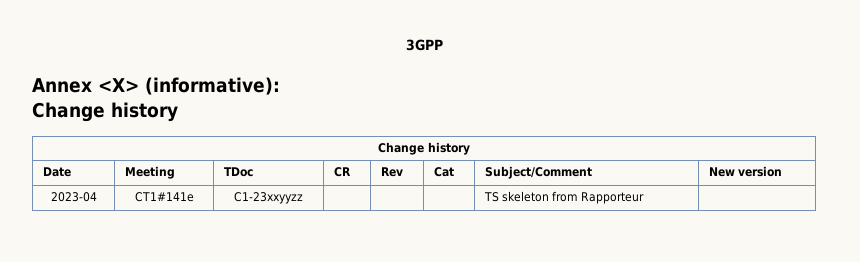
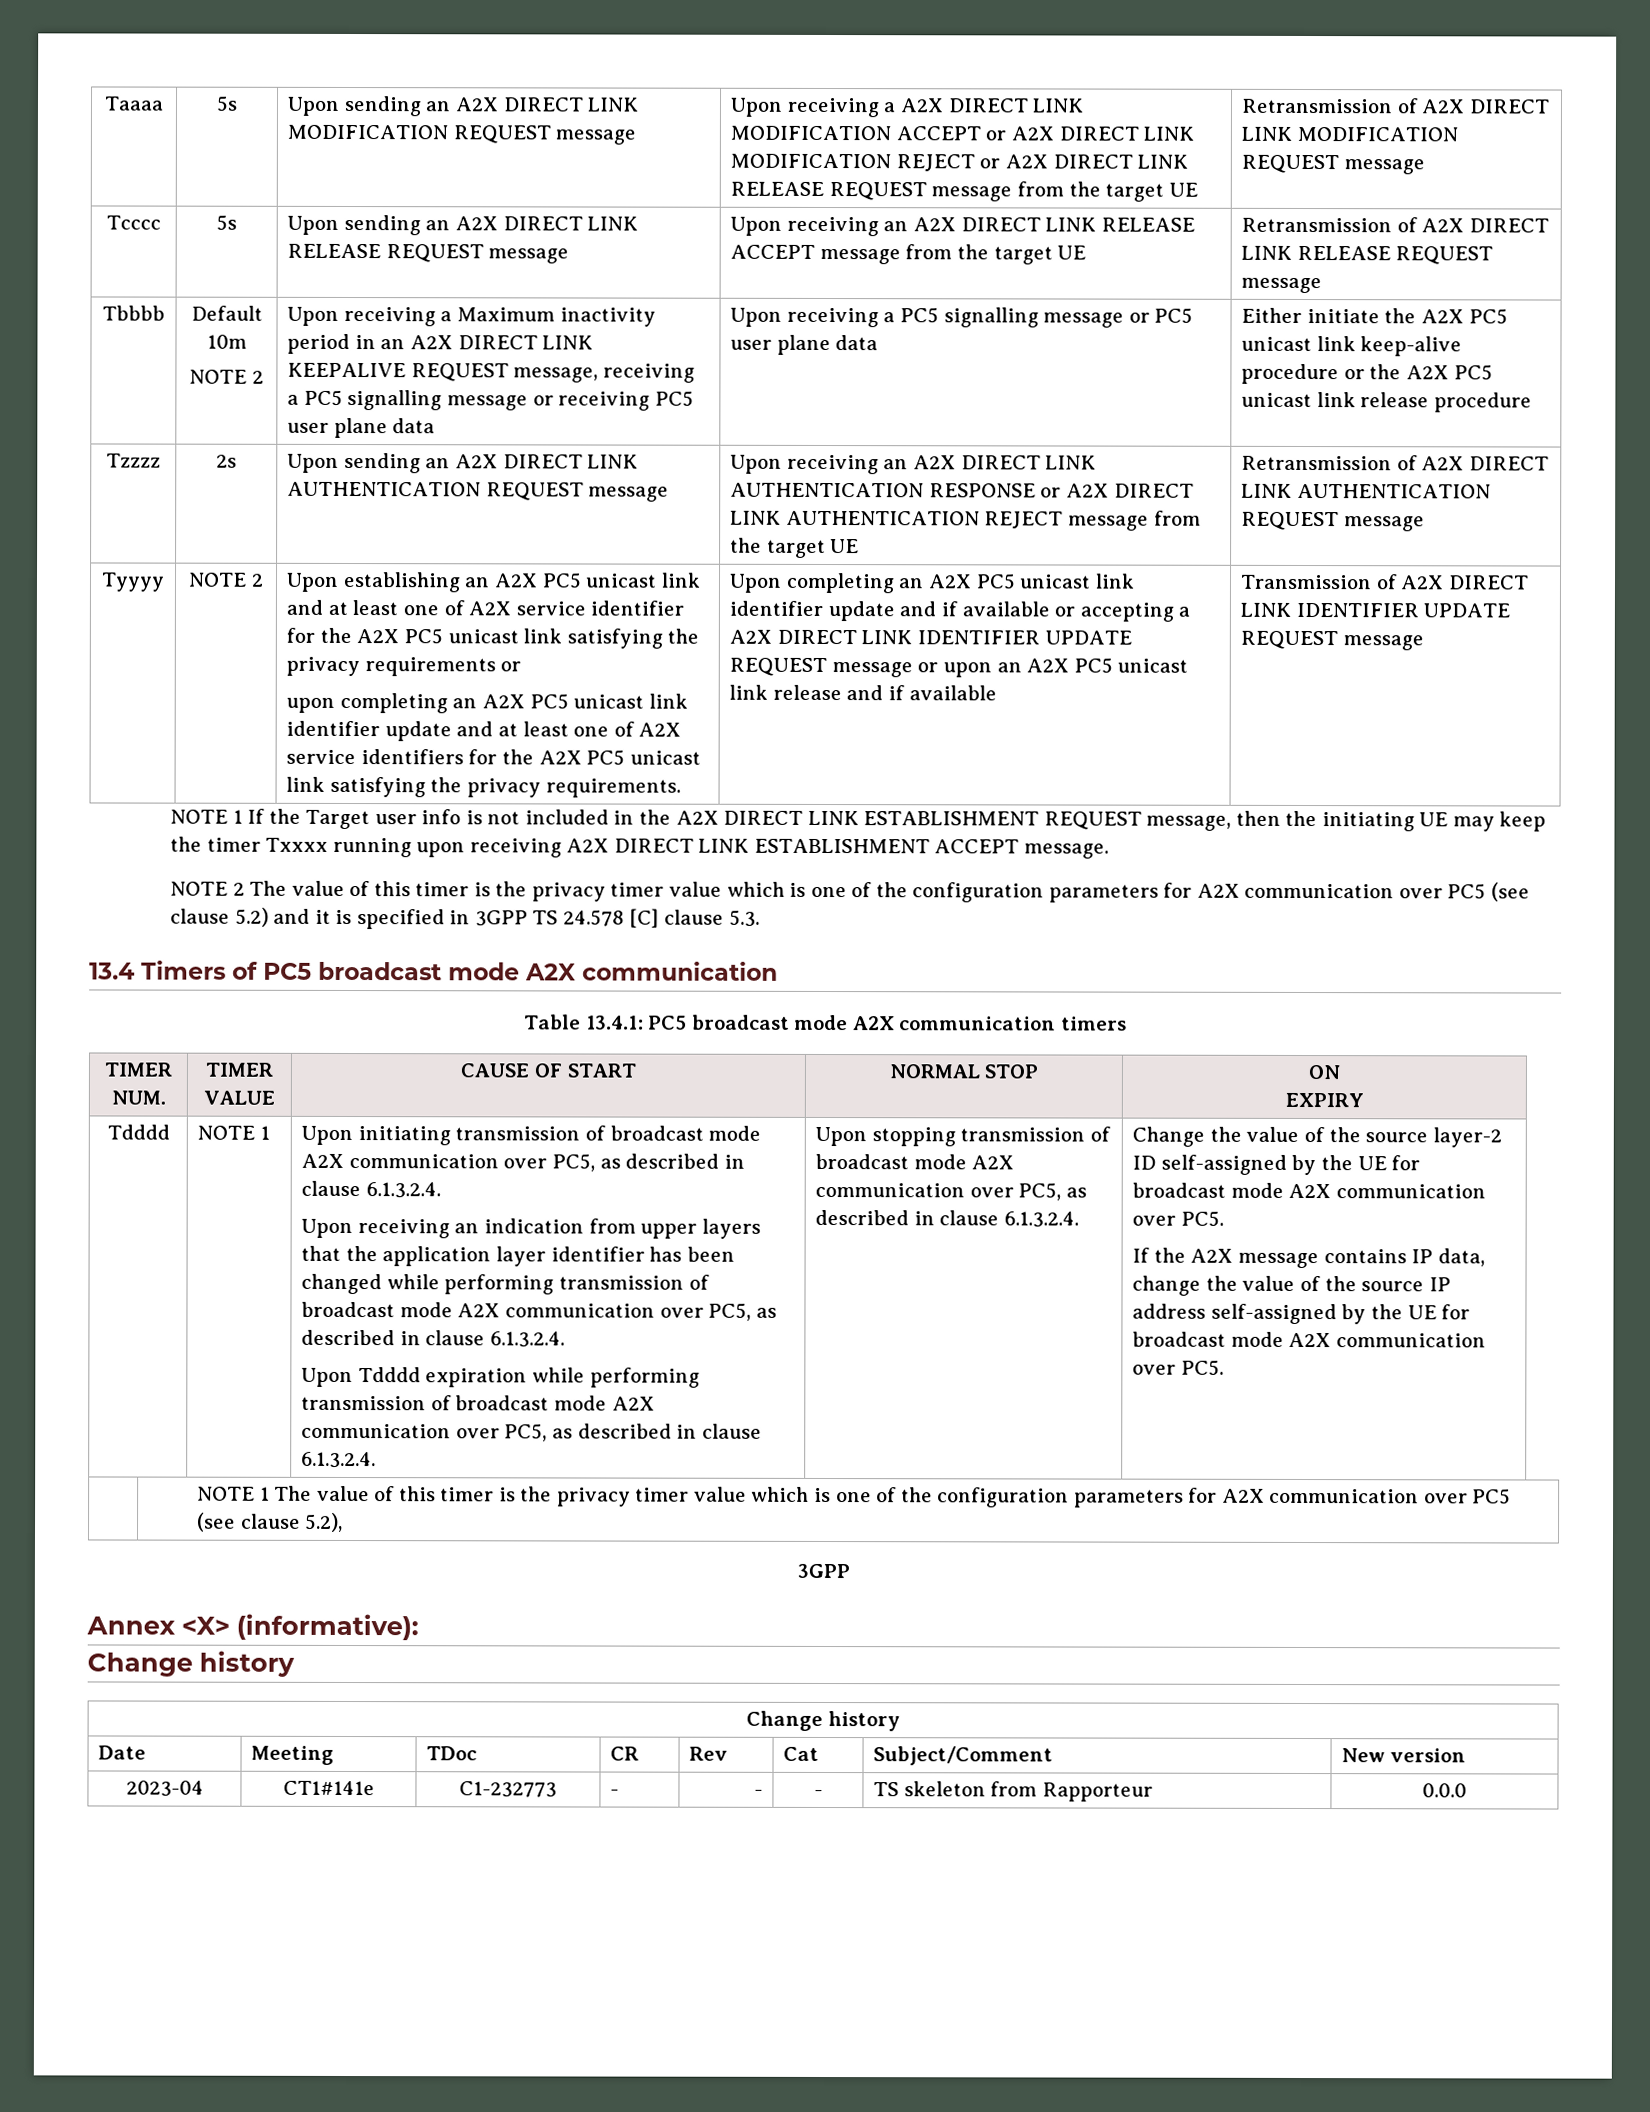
+ Taaaa | 5s | Upon sending an A2X DIRECT LINK MODIFICATION REQUEST message | Upon receiving a A2X DIRECT LINK MODIFICATION ACCEPT or A2X DIRECT LINK MODIFICATION REJECT or A2X DIRECT LINK RELEASE REQUEST message from the target UE | Retransmission of A2X DIRECT LINK MODIFICATION REQUEST message
+ Tcccc | 5s | Upon sending an A2X DIRECT LINK RELEASE REQUEST message | Upon receiving an A2X DIRECT LINK RELEASE ACCEPT message from the target UE | Retransmission of A2X DIRECT LINK RELEASE REQUEST message
+ Tbbbb | Default 10m
+ NOTE 2 | Upon receiving a Maximum inactivity period in an A2X DIRECT LINK KEEPALIVE REQUEST message, receiving a PC5 signalling message or receiving PC5 user plane data | Upon receiving a PC5 signalling message or PC5 user plane data | Either initiate the A2X PC5 unicast link keep-alive procedure or the A2X PC5 unicast link release procedure
+ Tzzzz | 2s | Upon sending an A2X DIRECT LINK AUTHENTICATION REQUEST message | Upon receiving an A2X DIRECT LINK AUTHENTICATION RESPONSE or A2X DIRECT LINK AUTHENTICATION REJECT message from the target UE | Retransmission of A2X DIRECT LINK AUTHENTICATION REQUEST message
+ Tyyyy | NOTE 2 | Upon establishing an A2X PC5 unicast link and at least one of A2X service identifier for the A2X PC5 unicast link satisfying the privacy requirements or
+ upon completing an A2X PC5 unicast link identifier update and at least one of A2X service identifiers for the A2X PC5 unicast link satisfying the privacy requirements. | Upon completing an A2X PC5 unicast link identifier update and if available or accepting a A2X DIRECT LINK IDENTIFIER UPDATE REQUEST message or upon an A2X PC5 unicast link release and if available | Transmission of A2X DIRECT LINK IDENTIFIER UPDATE REQUEST message
+ NOTE 1 If the Target user info is not included in the A2X DIRECT LINK ESTABLISHMENT REQUEST message, then the initiating UE may keep the timer Txxxx running upon receiving A2X DIRECT LINK ESTABLISHMENT ACCEPT message.
+ NOTE 2 The value of this timer is the privacy timer value which is one of the configuration parameters for A2X communication over PC5 (see clause 5.2) and it is specified in 3GPP TS 24.578 [C] clause 5.3.
+ 13.4 Timers of PC5 broadcast mode A2X communication
+ Table 13.4.1: PC5 broadcast mode A2X communication timers
+ TIMER NUM. | TIMER VALUE | CAUSE OF START | NORMAL STOP | ON
+ EXPIRY
+ Tdddd | NOTE 1 | Upon initiating transmission of broadcast mode A2X communication over PC5, as described in clause 6.1.3.2.4.
+ Upon receiving an indication from upper layers that the application layer identifier has been changed while performing transmission of broadcast mode A2X communication over PC5, as described in clause 6.1.3.2.4.
+ Upon Tdddd expiration while performing transmission of broadcast mode A2X communication over PC5, as described in clause 6.1.3.2.4. | Upon stopping transmission of broadcast mode A2X communication over PC5, as described in clause 6.1.3.2.4. | Change the value of the source layer-2 ID self-assigned by the UE for broadcast mode A2X communication over PC5.
+ If the A2X message contains IP data, change the value of the source IP address self-assigned by the UE for broadcast mode A2X communication over PC5.
+ | NOTE 1 The value of this timer is the privacy timer value which is one of the configuration parameters for A2X communication over PC5 (see clause 5.2),
- 2023-04 | CT1#141e | C1-23xxyyzz | | | | TS skeleton from Rapporteur |
+ 2023-04 | CT1#141e | C1-232773 | - | - | - | TS skeleton from Rapporteur | 0.0.0

